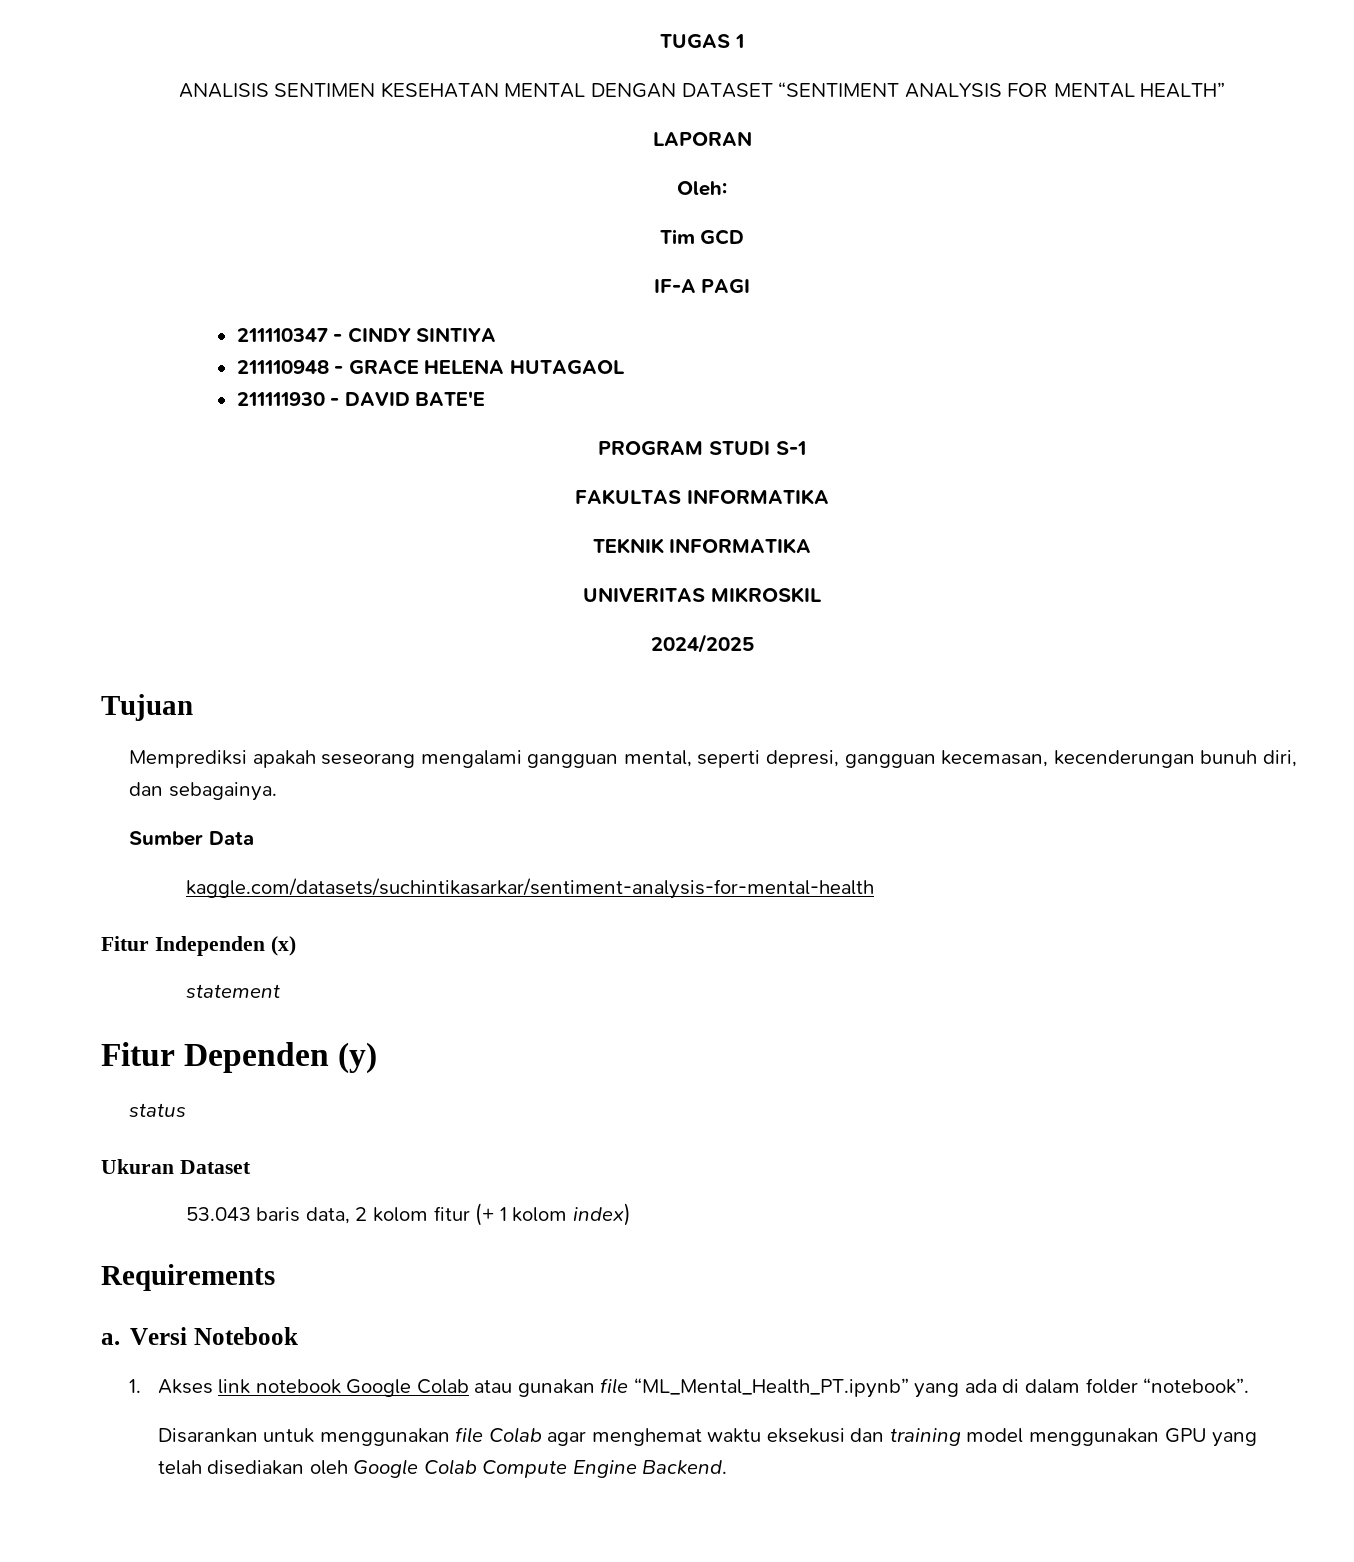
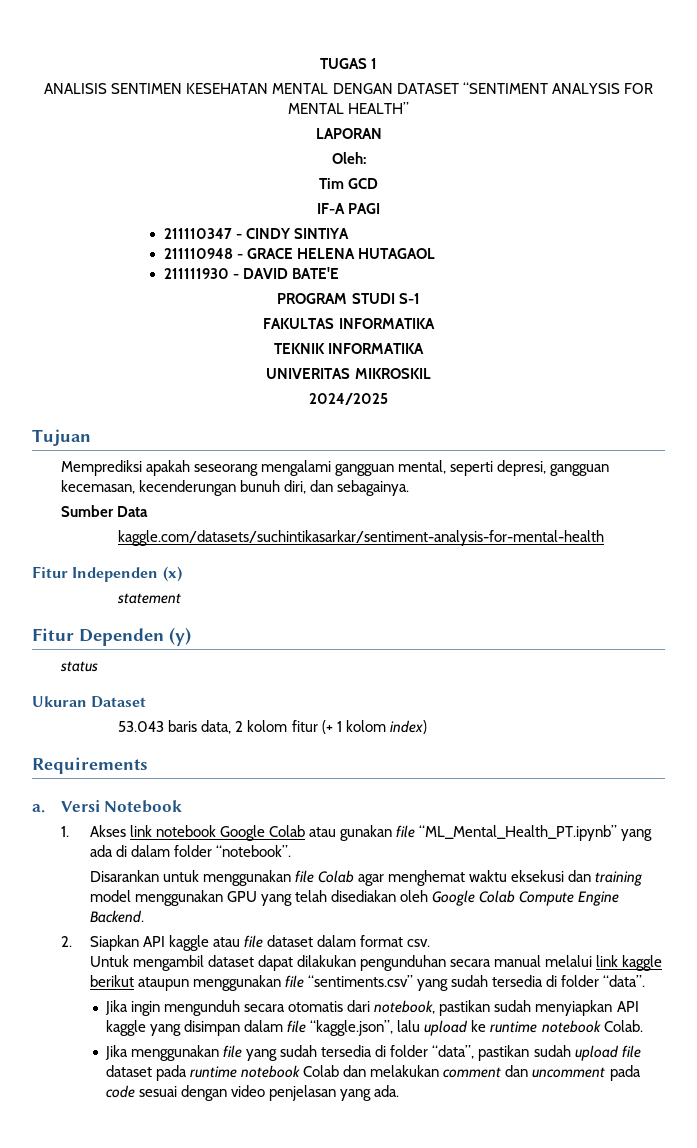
+ 2. Siapkan API kaggle atau file dataset dalam format csv.
+ Untuk mengambil dataset dapat dilakukan pengunduhan secara manual melalui link kaggle berikut ataupun menggunakan file “sentiments.csv” yang sudah tersedia di folder “data”.
+ Jika ingin mengunduh secara otomatis dari notebook, pastikan sudah menyiapkan API kaggle yang disimpan dalam file “kaggle.json”, lalu upload ke runtime notebook Colab.
+ Jika menggunakan file yang sudah tersedia di folder “data”, pastikan sudah upload file dataset pada runtime notebook Colab dan melakukan comment dan uncomment pada code sesuai dengan video penjelasan yang ada.

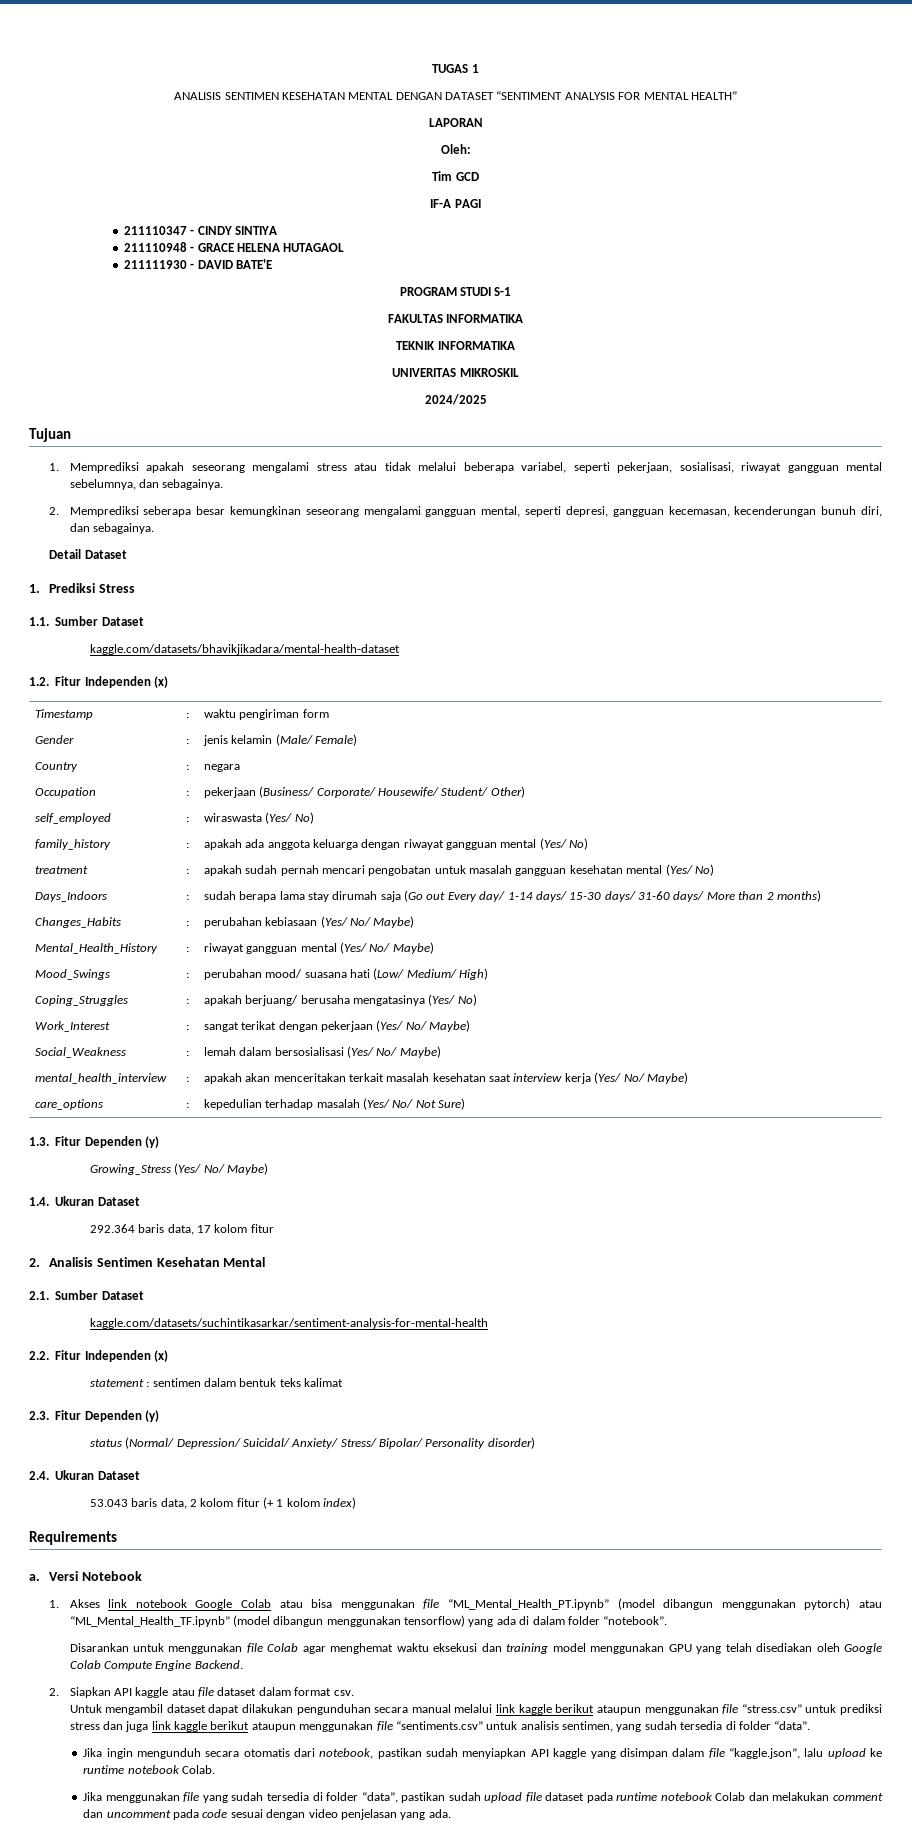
- Memprediksi apakah seseorang mengalami gangguan mental, seperti depresi, gangguan kecemasan, kecenderungan bunuh diri, dan sebagainya.
+ 1. Memprediksi apakah seseorang mengalami stress atau tidak melalui beberapa variabel, seperti pekerjaan, sosialisasi, riwayat gangguan mental sebelumnya, dan sebagainya.
+ 2. Memprediksi seberapa besar kemungkinan seseorang mengalami gangguan mental, seperti depresi, gangguan kecemasan, kecenderungan bunuh diri, dan sebagainya.
- Sumber Data
+ Detail Dataset
+ 1. Prediksi Stress
+ 1.1. Sumber Dataset
+ kaggle.com/datasets/bhavikjikadara/mental-health-dataset
+ 1.2. Fitur Independen (x)
+ Timestamp | : | waktu pengiriman form
+ Gender | : | jenis kelamin (Male/ Female)
+ Country | : | negara
+ Occupation | : | pekerjaan (Business/ Corporate/ Housewife/ Student/ Other)
+ self_employed | : | wiraswasta (Yes/ No)
+ family_history | : | apakah ada anggota keluarga dengan riwayat gangguan mental (Yes/ No)
+ treatment | : | apakah sudah pernah mencari pengobatan untuk masalah gangguan kesehatan mental (Yes/ No)
+ Days_Indoors | : | sudah berapa lama stay dirumah saja (Go out Every day/ 1-14 days/ 15-30 days/ 31-60 days/ More than 2 months)
+ Changes_Habits | : | perubahan kebiasaan (Yes/ No/ Maybe)
+ Mental_Health_History | : | riwayat gangguan mental (Yes/ No/ Maybe)
+ Mood_Swings | : | perubahan mood/ suasana hati (Low/ Medium/ High)
+ Coping_Struggles | : | apakah berjuang/ berusaha mengatasinya (Yes/ No)
+ Work_Interest | : | sangat terikat dengan pekerjaan (Yes/ No/ Maybe)
+ Social_Weakness | : | lemah dalam bersosialisasi (Yes/ No/ Maybe)
+ mental_health_interview | : | apakah akan menceritakan terkait masalah kesehatan saat interview kerja (Yes/ No/ Maybe)
+ care_options | : | kepedulian terhadap masalah (Yes/ No/ Not Sure)
+ 1.3. Fitur Dependen (y)
+ Growing_Stress (Yes/ No/ Maybe)
+ 1.4. Ukuran Dataset
+ 292.364 baris data, 17 kolom fitur
+ 2. Analisis Sentimen Kesehatan Mental
+ 2.1. Sumber Dataset
- Fitur Independen (x)
+ 2.2. Fitur Independen (x)
- statement
- Fitur Dependen (y)
- status
- Ukuran Dataset
+ statement : sentimen dalam bentuk teks kalimat
+ 2.3. Fitur Dependen (y)
+ status (Normal/ Depression/ Suicidal/ Anxiety/ Stress/ Bipolar/ Personality disorder)
+ 2.4. Ukuran Dataset
- 1. Akses link notebook Google Colab atau gunakan file “ML_Mental_Health_PT.ipynb” yang ada di dalam folder “notebook”.
+ 1. Akses link notebook Google Colab atau bisa menggunakan file “ML_Mental_Health_PT.ipynb” (model dibangun menggunakan pytorch) atau “ML_Mental_Health_TF.ipynb” (model dibangun menggunakan tensorflow) yang ada di dalam folder “notebook”.
- Untuk mengambil dataset dapat dilakukan pengunduhan secara manual melalui link kaggle berikut ataupun menggunakan file “sentiments.csv” yang sudah tersedia di folder “data”.
+ Untuk mengambil dataset dapat dilakukan pengunduhan secara manual melalui link kaggle berikut ataupun menggunakan file “stress.csv” untuk prediksi stress dan juga link kaggle berikut ataupun menggunakan file “sentiments.csv” untuk analisis sentimen, yang sudah tersedia di folder “data”.

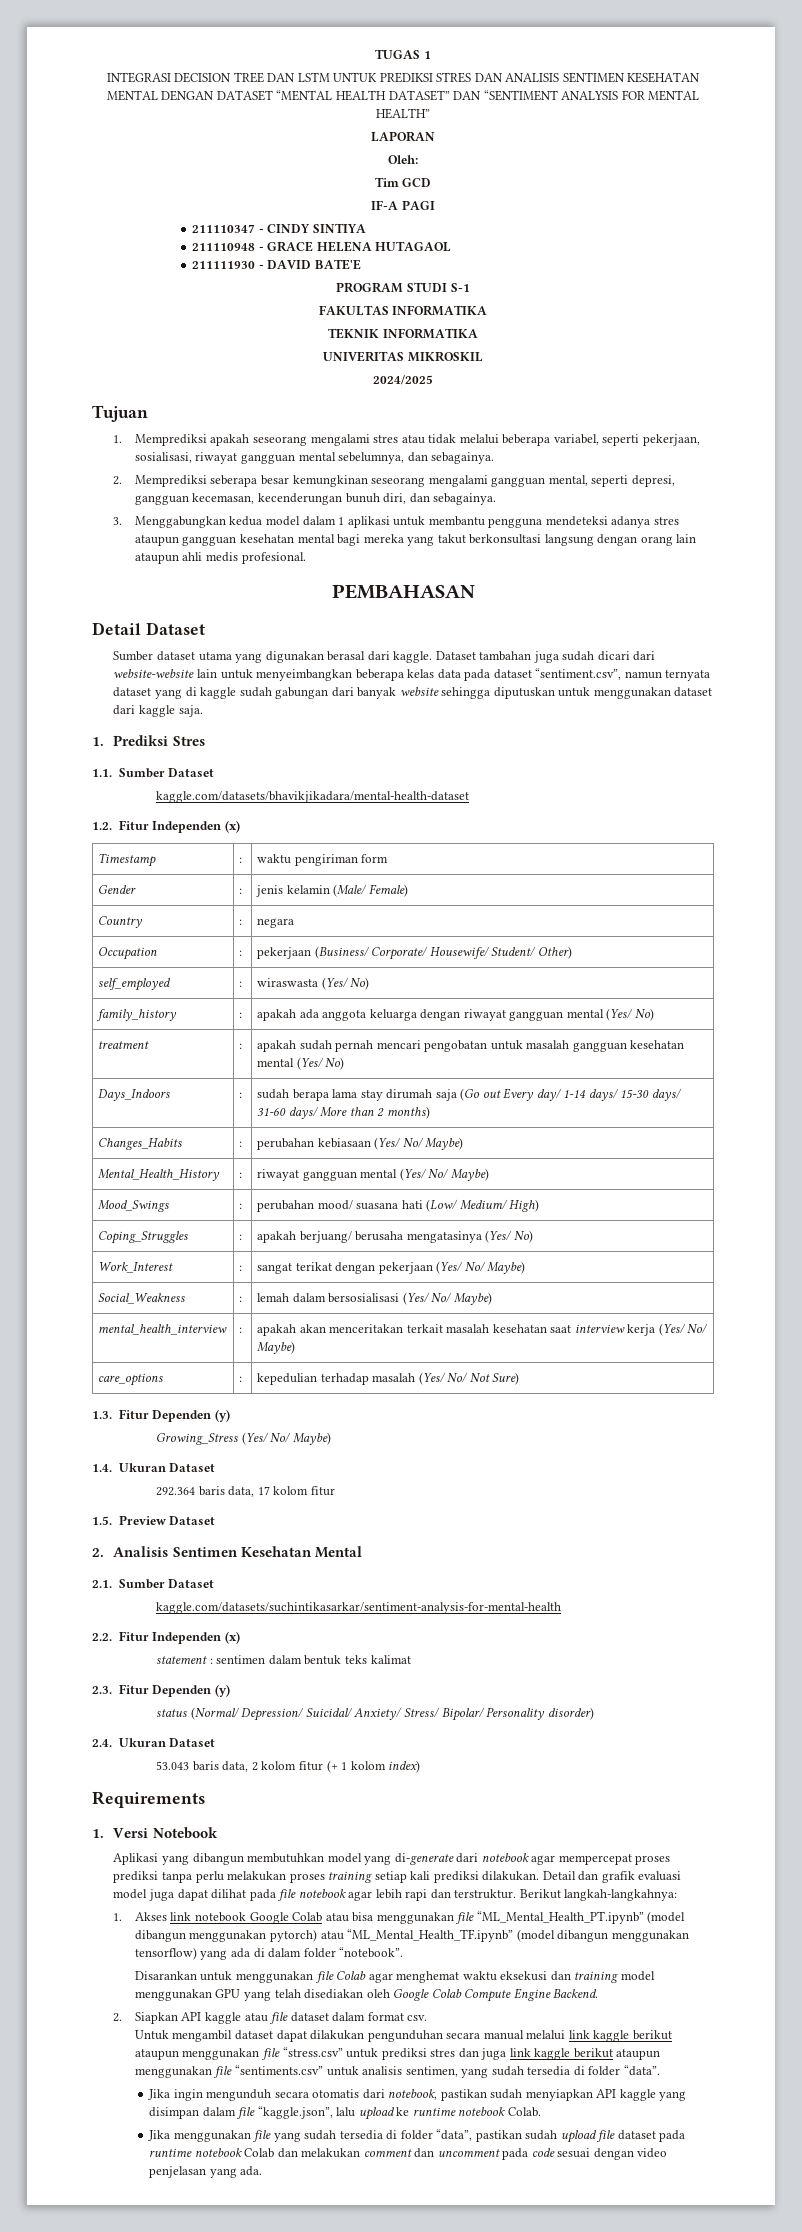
- ANALISIS SENTIMEN KESEHATAN MENTAL DENGAN DATASET “SENTIMENT ANALYSIS FOR MENTAL HEALTH”
+ INTEGRASI DECISION TREE DAN LSTM UNTUK PREDIKSI STRES DAN ANALISIS SENTIMEN KESEHATAN MENTAL DENGAN DATASET “MENTAL HEALTH DATASET” DAN “SENTIMENT ANALYSIS FOR MENTAL HEALTH”
- 1. Memprediksi apakah seseorang mengalami stress atau tidak melalui beberapa variabel, seperti pekerjaan, sosialisasi, riwayat gangguan mental sebelumnya, dan sebagainya.
+ 1. Memprediksi apakah seseorang mengalami stres atau tidak melalui beberapa variabel, seperti pekerjaan, sosialisasi, riwayat gangguan mental sebelumnya, dan sebagainya.
+ 3. Menggabungkan kedua model dalam 1 aplikasi untuk membantu pengguna mendeteksi adanya stres ataupun gangguan kesehatan mental bagi mereka yang takut berkonsultasi langsung dengan orang lain ataupun ahli medis profesional.
+ PEMBAHASAN
  Detail Dataset
+ Sumber dataset utama yang digunakan berasal dari kaggle. Dataset tambahan juga sudah dicari dari website-website lain untuk menyeimbangkan beberapa kelas data pada dataset “sentiment.csv”, namun ternyata dataset yang di kaggle sudah gabungan dari banyak website sehingga diputuskan untuk menggunakan dataset dari kaggle saja.
- 1. Prediksi Stress
+ 1. Prediksi Stres
+ 1.5. Preview Dataset
- a. Versi Notebook
+ 1. Versi Notebook
+ Aplikasi yang dibangun membutuhkan model yang di-generate dari notebook agar mempercepat proses prediksi tanpa perlu melakukan proses training setiap kali prediksi dilakukan. Detail dan grafik evaluasi model juga dapat dilihat pada file notebook agar lebih rapi dan terstruktur. Berikut langkah-langkahnya:
- Untuk mengambil dataset dapat dilakukan pengunduhan secara manual melalui link kaggle berikut ataupun menggunakan file “stress.csv” untuk prediksi stress dan juga link kaggle berikut ataupun menggunakan file “sentiments.csv” untuk analisis sentimen, yang sudah tersedia di folder “data”.
+ Untuk mengambil dataset dapat dilakukan pengunduhan secara manual melalui link kaggle berikut ataupun menggunakan file “stress.csv” untuk prediksi stres dan juga link kaggle berikut ataupun menggunakan file “sentiments.csv” untuk analisis sentimen, yang sudah tersedia di folder “data”.

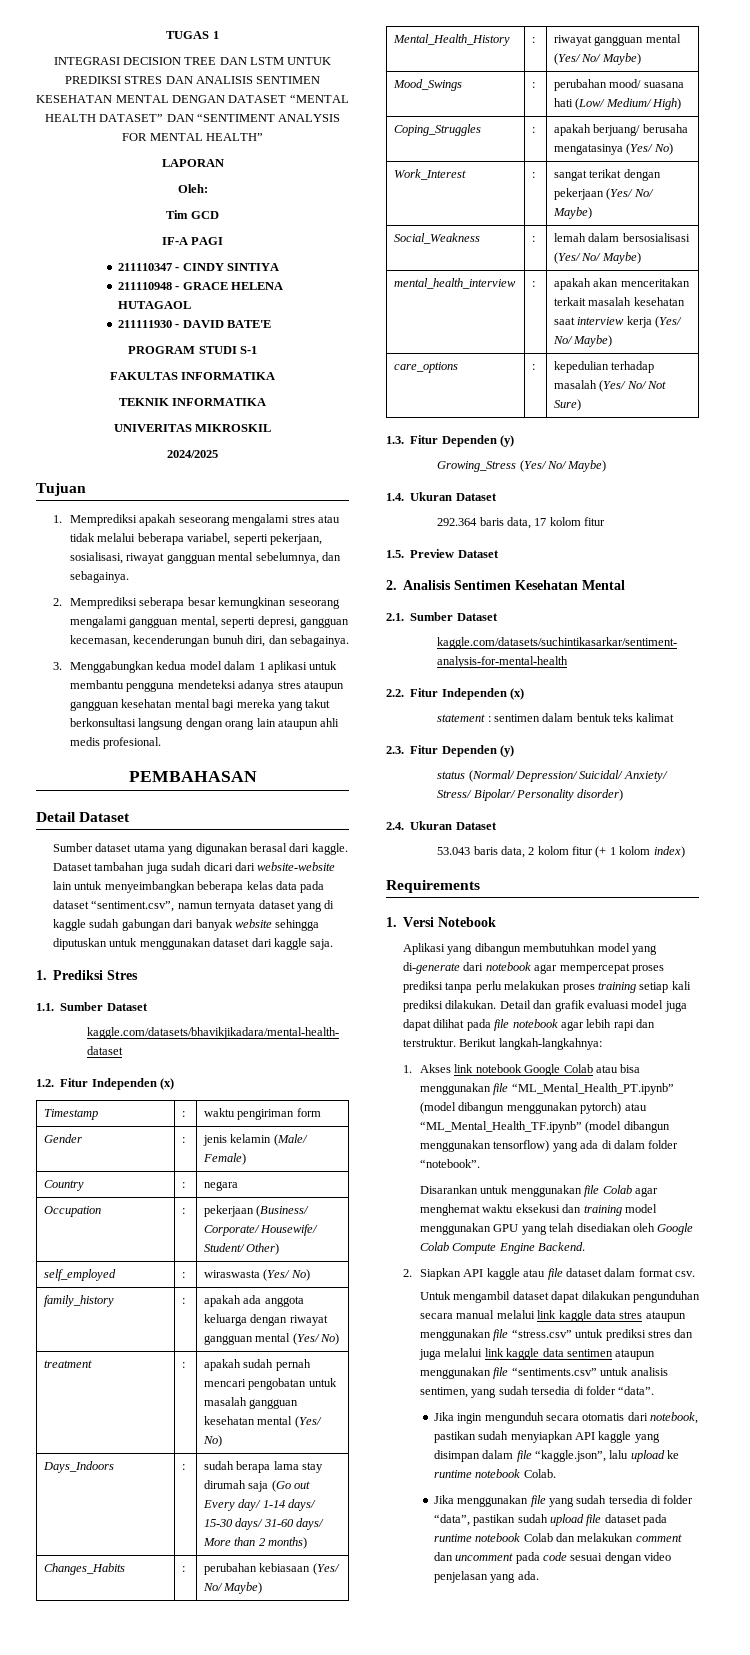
- Untuk mengambil dataset dapat dilakukan pengunduhan secara manual melalui link kaggle berikut ataupun menggunakan file “stress.csv” untuk prediksi stres dan juga link kaggle berikut ataupun menggunakan file “sentiments.csv” untuk analisis sentimen, yang sudah tersedia di folder “data”.
+ Untuk mengambil dataset dapat dilakukan pengunduhan secara manual melalui link kaggle data stres ataupun menggunakan file “stress.csv” untuk prediksi stres dan juga melalui link kaggle data sentimen ataupun menggunakan file “sentiments.csv” untuk analisis sentimen, yang sudah tersedia di folder “data”.

